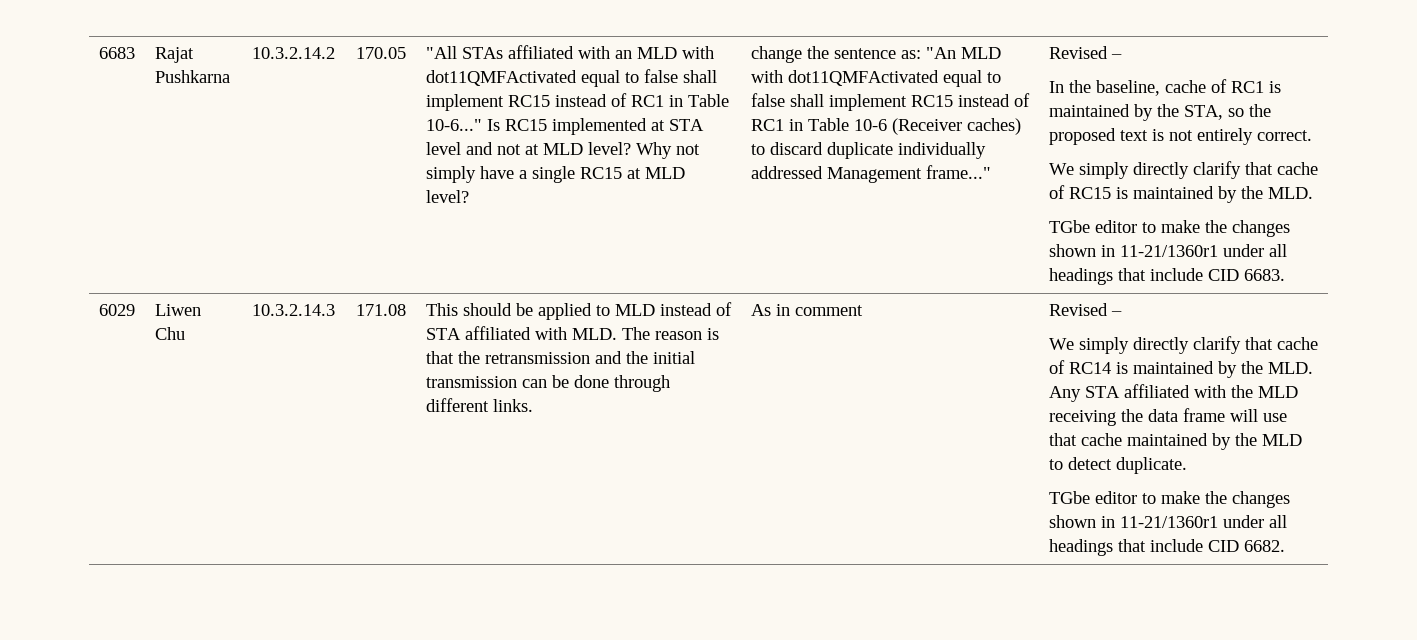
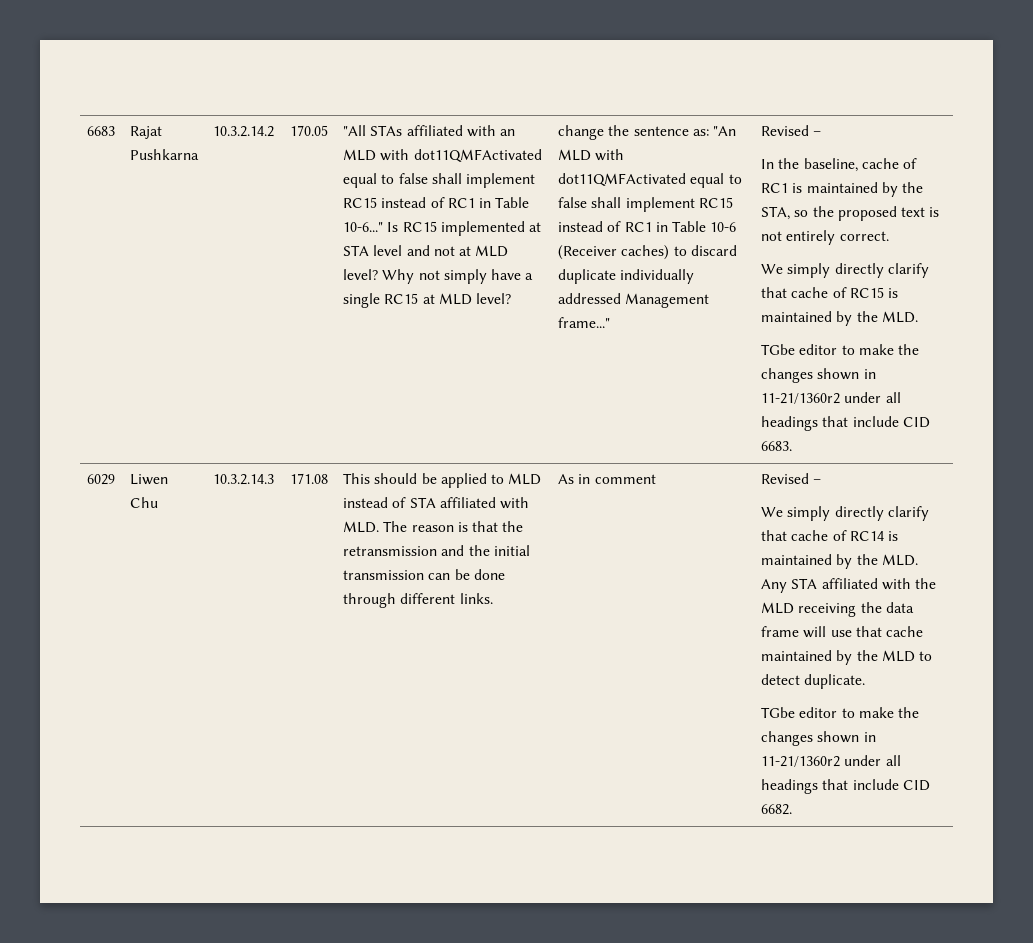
- TGbe editor to make the changes shown in 11-21/1360r1 under all headings that include CID 6683.
+ TGbe editor to make the changes shown in 11-21/1360r2 under all headings that include CID 6683.
- TGbe editor to make the changes shown in 11-21/1360r1 under all headings that include CID 6682.
+ TGbe editor to make the changes shown in 11-21/1360r2 under all headings that include CID 6682.

